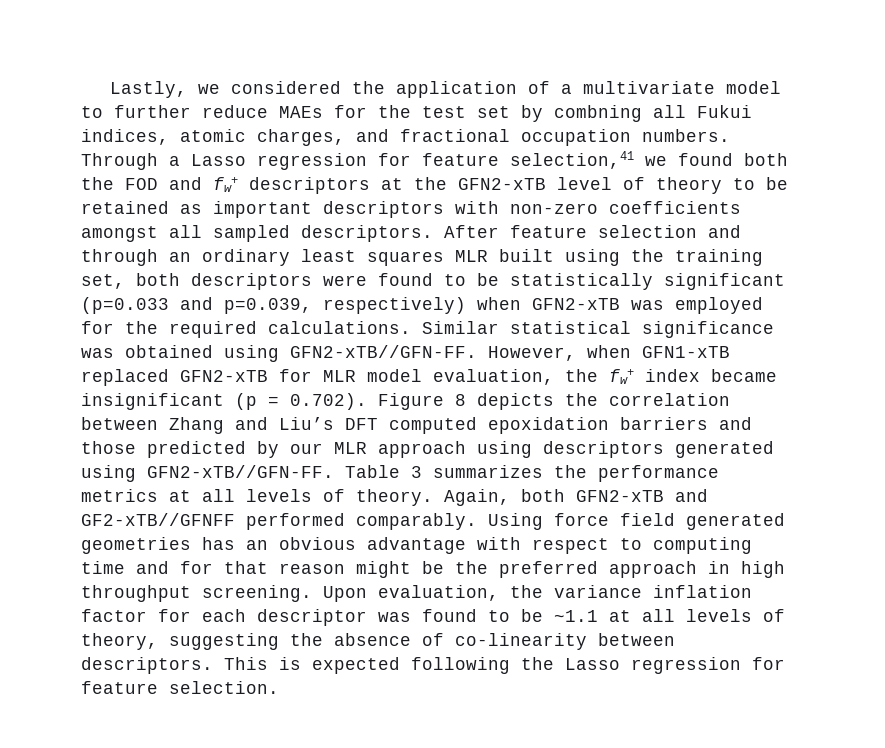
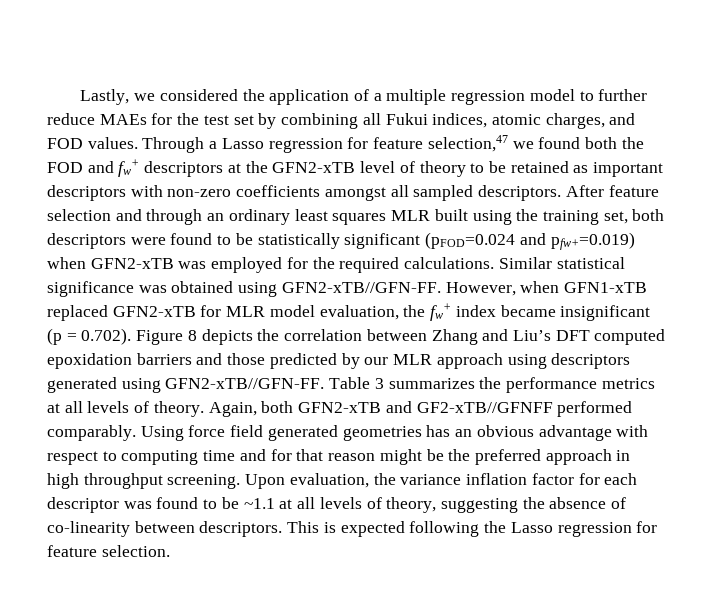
- Lastly, we considered the application of a multivariate model to further reduce MAEs for the test set by combning all Fukui indices, atomic charges, and fractional occupation numbers.
+ Lastly, we considered the application of a multiple regression model to further reduce MAEs for the test set by combining all Fukui indices, atomic charges, and FOD values.
- Through a Lasso regression for feature selection,41 we found both the FOD and fw+ descriptors at the GFN2-xTB level of theory to be retained as important descriptors with non-zero coefficients amongst all sampled descriptors.
+ Through a Lasso regression for feature selection,47 we found both the FOD and fw+ descriptors at the GFN2-xTB level of theory to be retained as important descriptors with non-zero coefficients amongst all sampled descriptors.
- After feature selection and through an ordinary least squares MLR built using the training set, both descriptors were found to be statistically significant (p=0.033 and p=0.039, respectively) when GFN2-xTB was employed for the required calculations.
+ After feature selection and through an ordinary least squares MLR built using the training set, both descriptors were found to be statistically significant (pFOD=0.024 and pfw+=0.019) when GFN2-xTB was employed for the required calculations.

